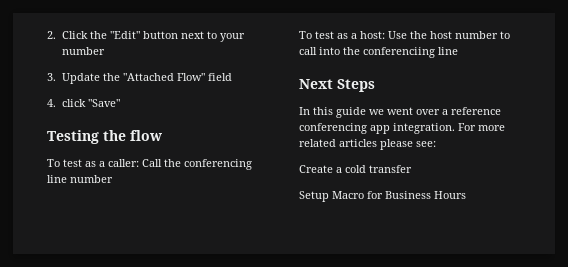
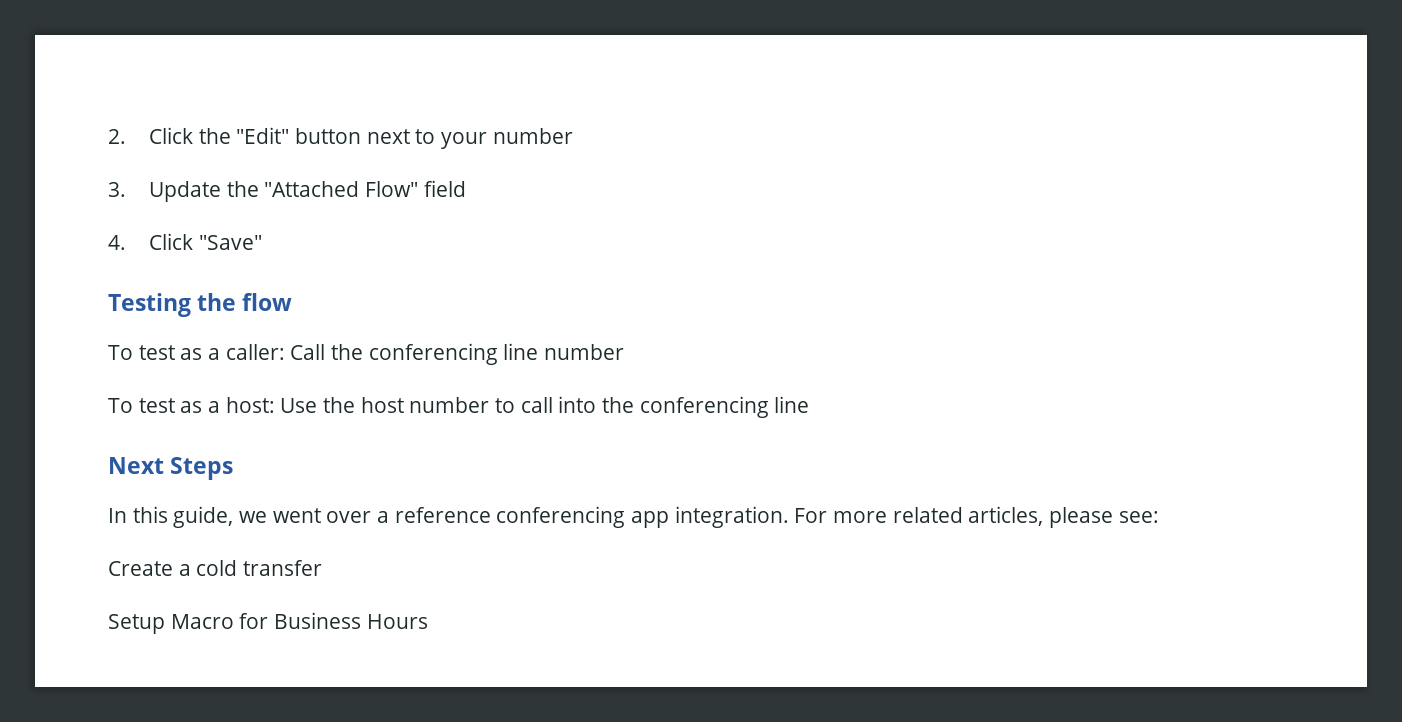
- 4. click "Save"
+ 4. Click "Save"
- To test as a host: Use the host number to call into the conferenciing line
+ To test as a host: Use the host number to call into the conferencing line
- In this guide we went over a reference conferencing app integration.
+ In this guide, we went over a reference conferencing app integration.
- For more related articles please see:
+ For more related articles, please see:

